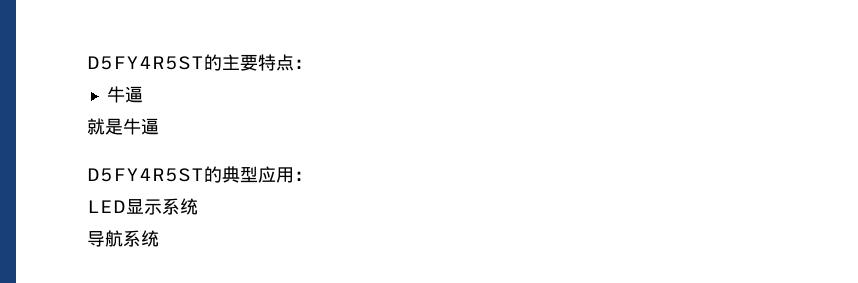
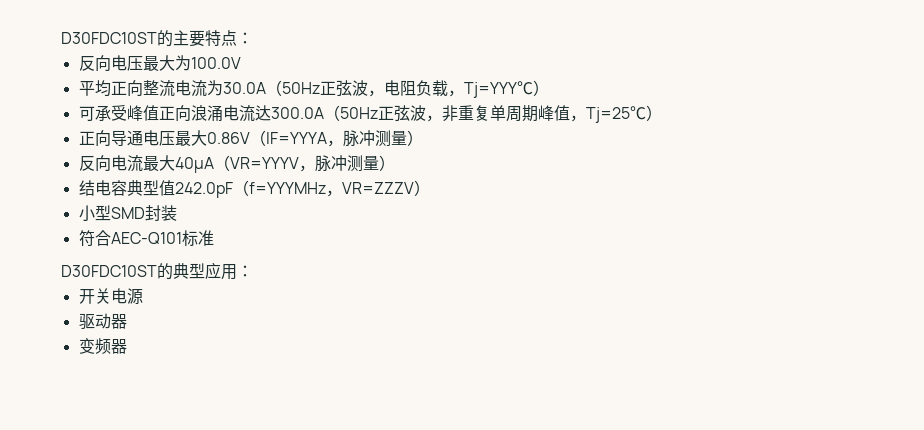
- D5FY4R5ST的主要特点：
- 牛逼
- 就是牛逼
- D5FY4R5ST的典型应用：
- LED显示系统
- 导航系统
+ D30FDC10ST的主要特点：
+ 反向电压最大为100.0V
+ 平均正向整流电流为30.0A（50Hz正弦波，电阻负载，Tj=YYY℃）
+ 可承受峰值正向浪涌电流达300.0A（50Hz正弦波，非重复单周期峰值，Tj=25℃）
+ 正向导通电压最大0.86V（IF=YYYA，脉冲测量）
+ 反向电流最大40μA（VR=YYYV，脉冲测量）
+ 结电容典型值242.0pF（f=YYYMHz，VR=ZZZV）
+ 小型SMD封装
+ 符合AEC-Q101标准
+ D30FDC10ST的典型应用：
+ 开关电源
+ 驱动器
+ 变频器

